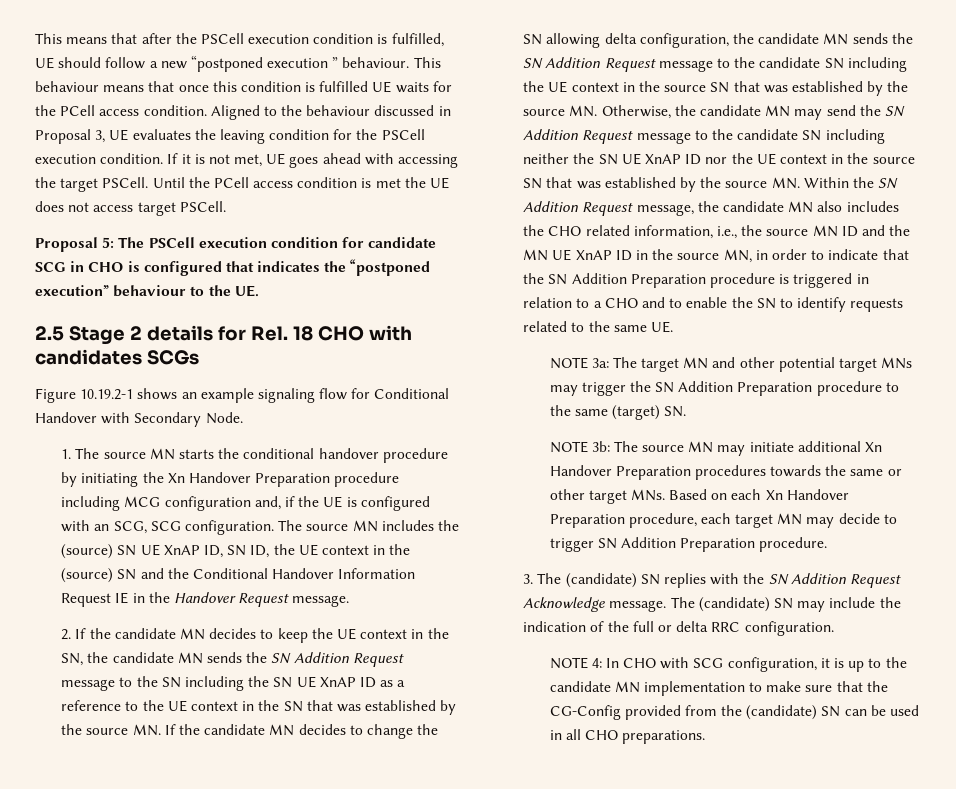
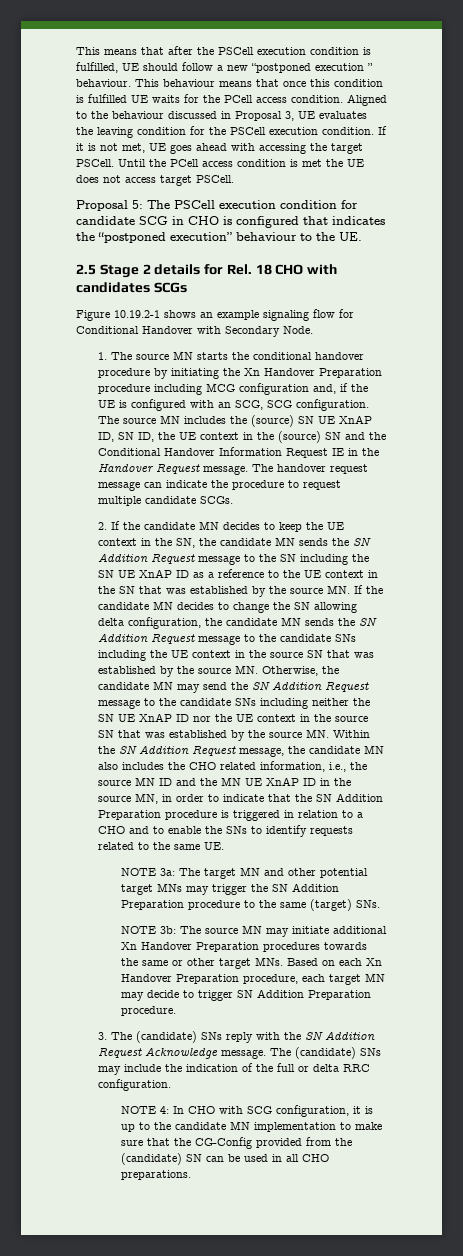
+ The handover request message can indicate the procedure to request multiple candidate SCGs.
- 2. If the candidate MN decides to keep the UE context in the SN, the candidate MN sends the SN Addition Request message to the SN including the SN UE XnAP ID as a reference to the UE context in the SN that was established by the source MN. If the candidate MN decides to change the SN allowing delta configuration, the candidate MN sends the SN Addition Request message to the candidate SN including the UE context in the source SN that was established by the source MN. Otherwise, the candidate MN may send the SN Addition Request message to the candidate SN including neither the SN UE XnAP ID nor the UE context in the source SN that was established by the source MN. Within the SN Addition Request message, the candidate MN also includes the CHO related information, i.e., the source MN ID and the MN UE XnAP ID in the source MN, in order to indicate that the SN Addition Preparation procedure is triggered in relation to a CHO and to enable the SN to identify requests related to the same UE.
+ 2. If the candidate MN decides to keep the UE context in the SN, the candidate MN sends the SN Addition Request message to the SN including the SN UE XnAP ID as a reference to the UE context in the SN that was established by the source MN. If the candidate MN decides to change the SN allowing delta configuration, the candidate MN sends the SN Addition Request message to the candidate SNs including the UE context in the source SN that was established by the source MN. Otherwise, the candidate MN may send the SN Addition Request message to the candidate SNs including neither the SN UE XnAP ID nor the UE context in the source SN that was established by the source MN. Within the SN Addition Request message, the candidate MN also includes the CHO related information, i.e., the source MN ID and the MN UE XnAP ID in the source MN, in order to indicate that the SN Addition Preparation procedure is triggered in relation to a CHO and to enable the SNs to identify requests related to the same UE.
- NOTE 3a: The target MN and other potential target MNs may trigger the SN Addition Preparation procedure to the same (target) SN.
+ NOTE 3a: The target MN and other potential target MNs may trigger the SN Addition Preparation procedure to the same (target) SNs.
- 3. The (candidate) SN replies with the SN Addition Request Acknowledge message.
+ 3. The (candidate) SNs reply with the SN Addition Request Acknowledge message.
- The (candidate) SN may include the indication of the full or delta RRC configuration.
+ The (candidate) SNs may include the indication of the full or delta RRC configuration.

